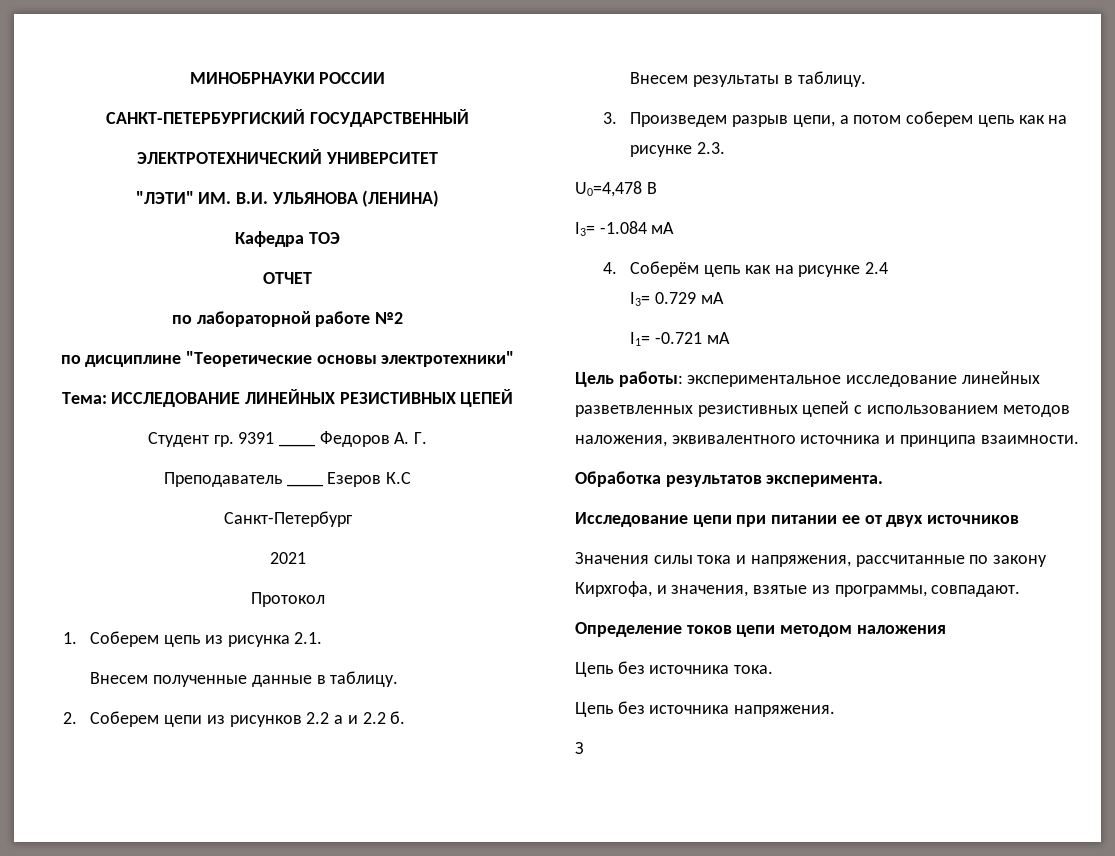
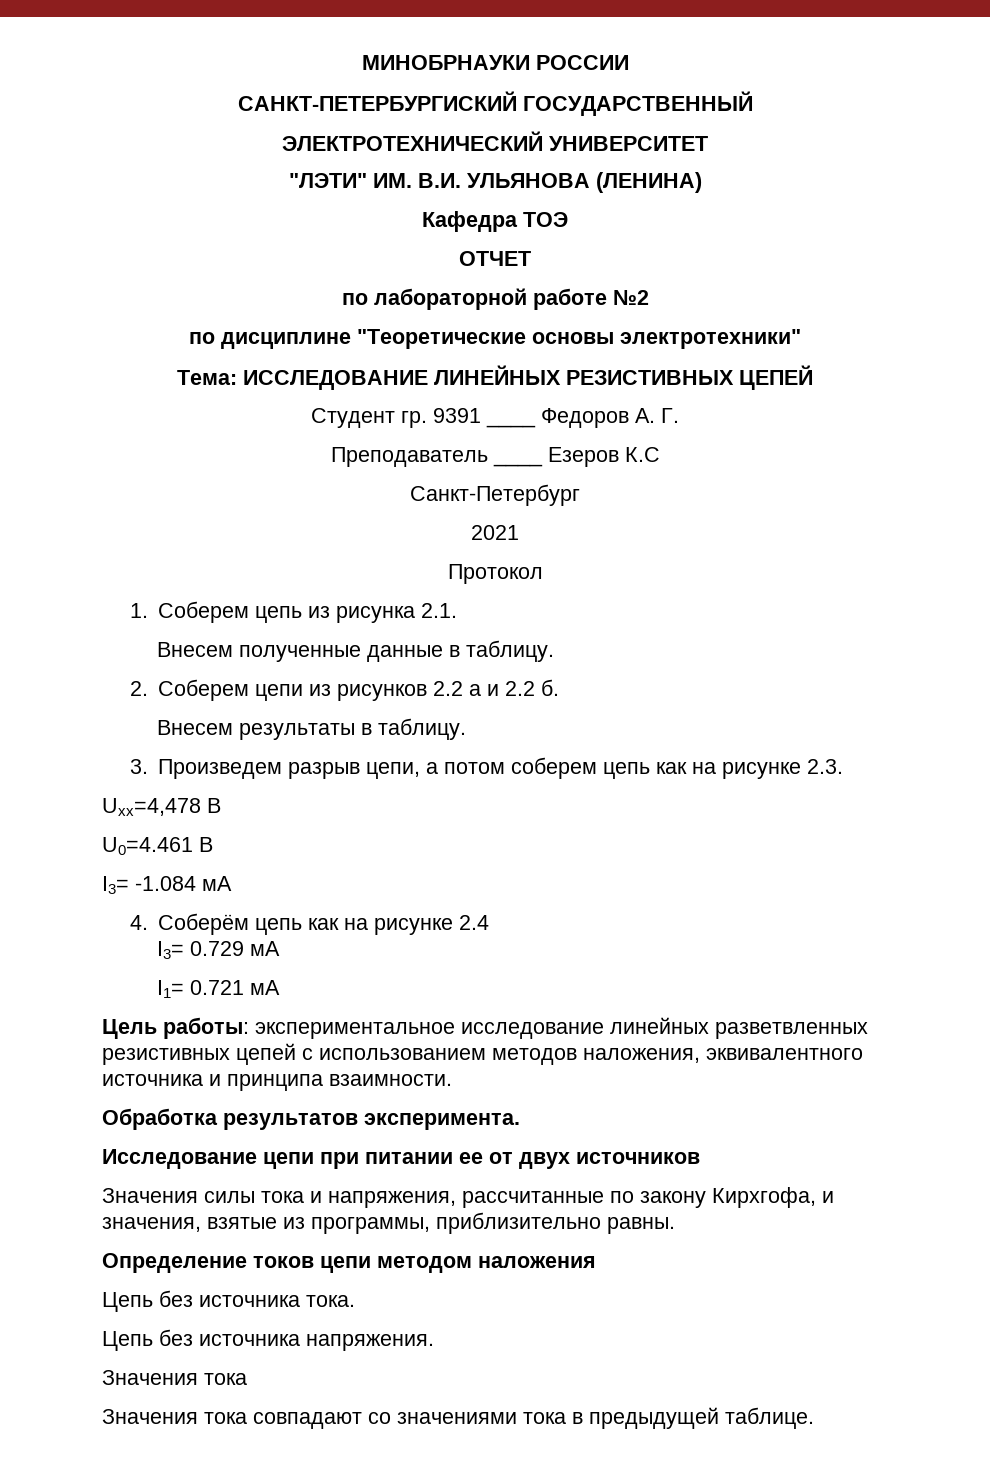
- U0=4,478 В
+ Uхх=4,478 В
+ U0=4.461 В
- I1= -0.721 мА
+ I1= 0.721 мА
- Значения силы тока и напряжения, рассчитанные по закону Кирхгофа, и значения, взятые из программы, совпадают.
+ Значения силы тока и напряжения, рассчитанные по закону Кирхгофа, и значения, взятые из программы, приблизительно равны.
  Цепь без источника напряжения.
- З
+ Значения тока
+ Значения тока совпадают со значениями тока в предыдущей таблице.

